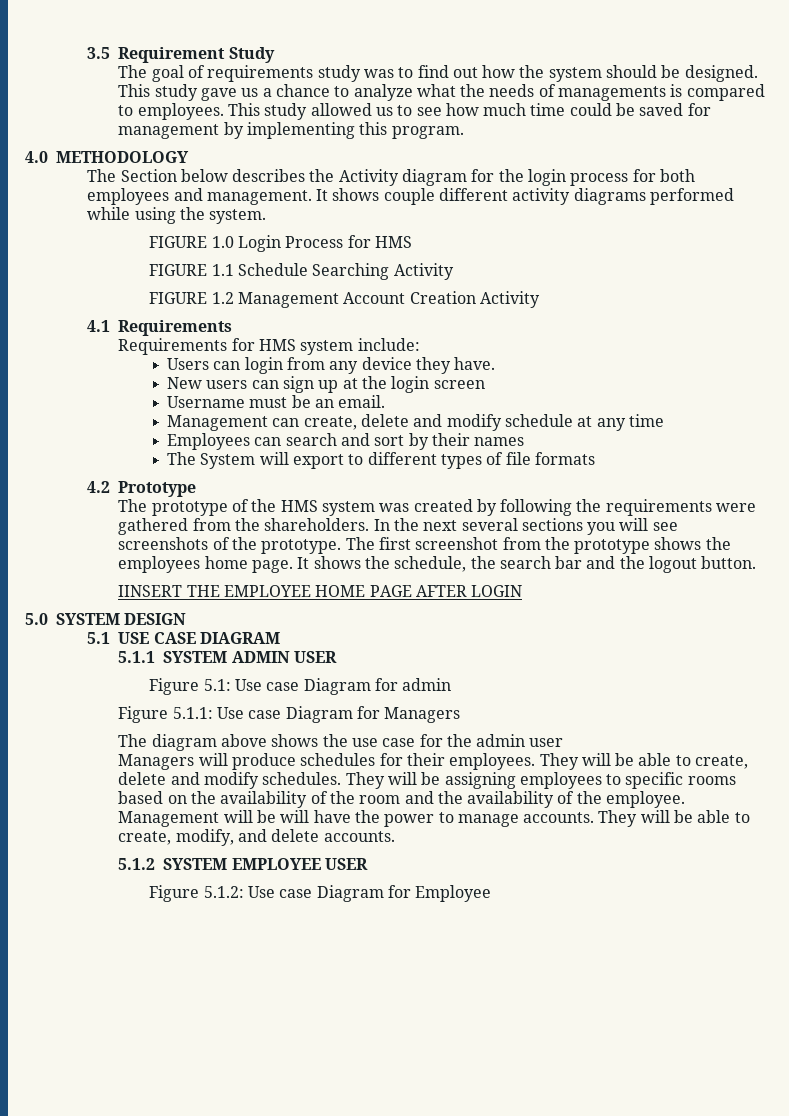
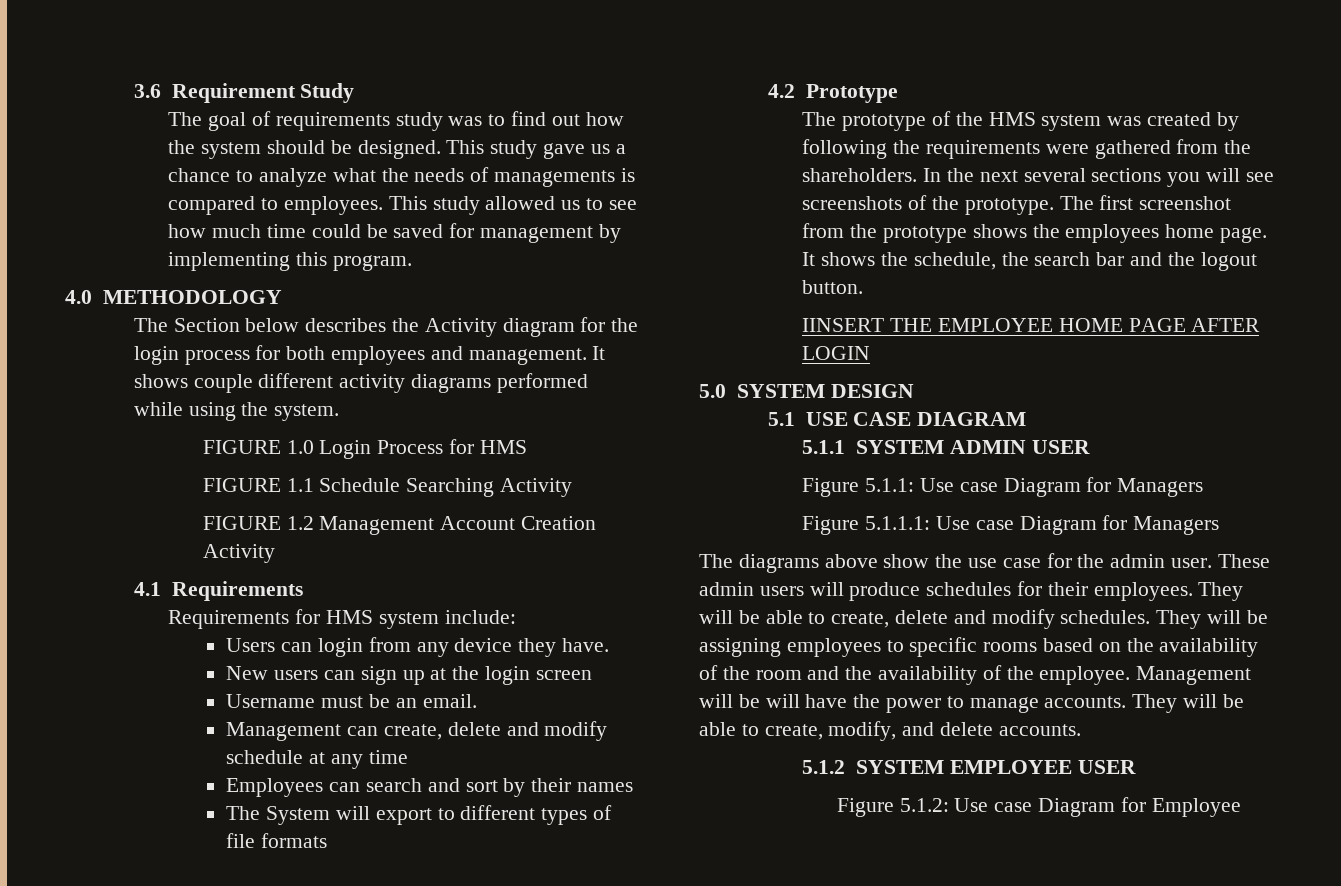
- 3.5 Requirement Study
+ 3.6 Requirement Study
- Figure 5.1: Use case Diagram for admin
- The diagram above shows the use case for the admin user
- Managers will produce schedules for their employees.
+ Figure 5.1.1.1: Use case Diagram for Managers
+ The diagrams above show the use case for the admin user. These admin users will produce schedules for their employees.

